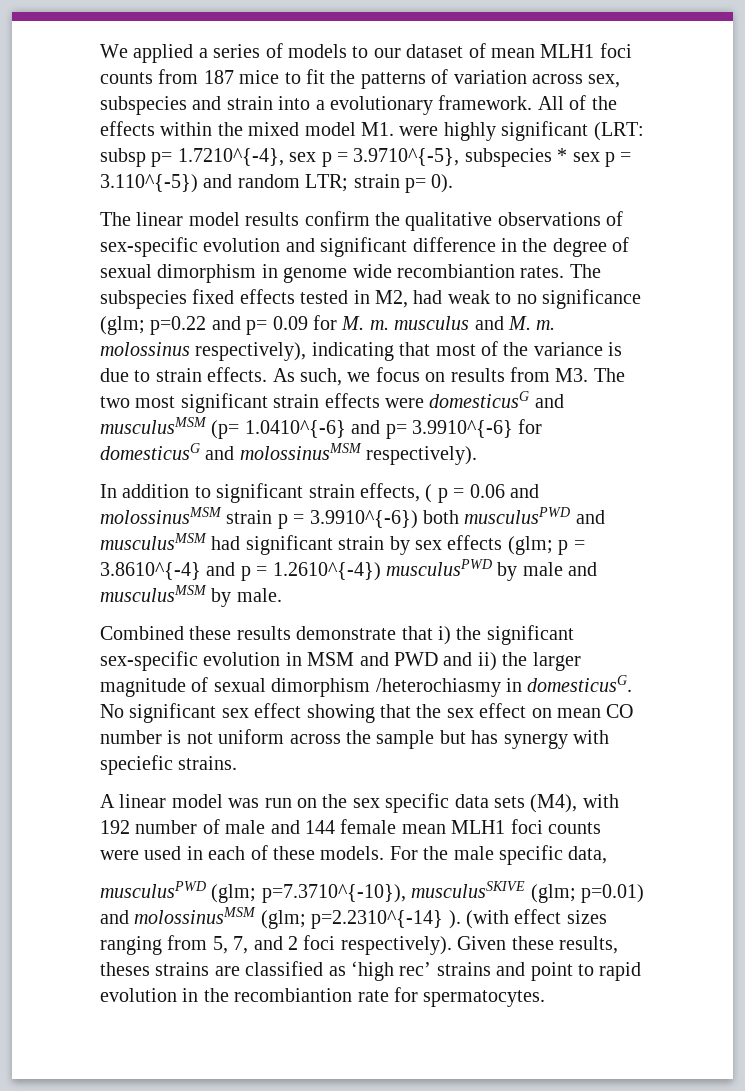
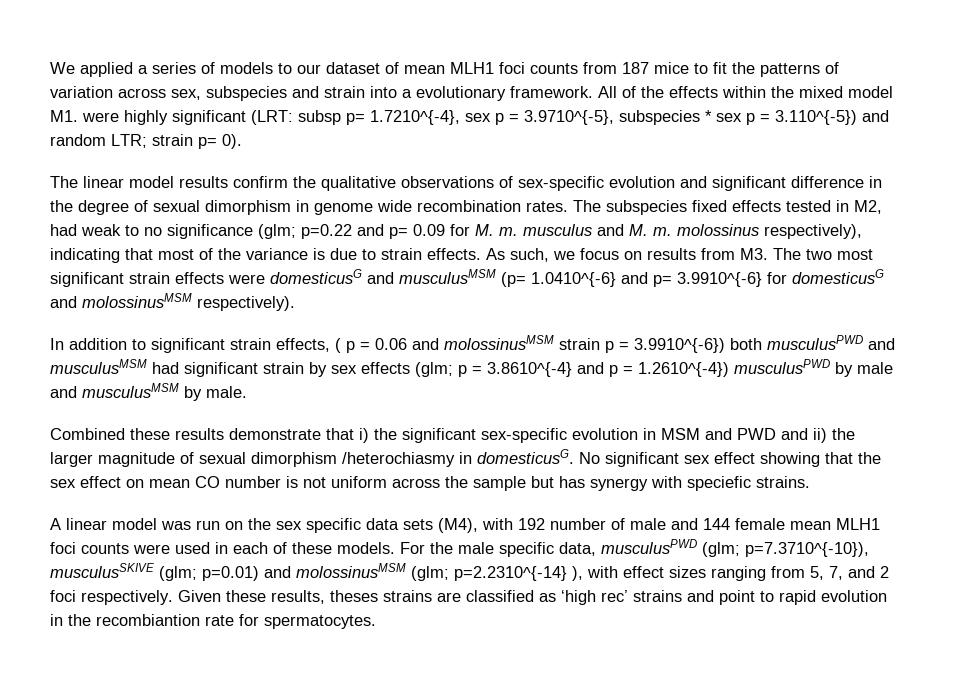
- The linear model results confirm the qualitative observations of sex-specific evolution and significant difference in the degree of sexual dimorphism in genome wide recombiantion rates.
+ The linear model results confirm the qualitative observations of sex-specific evolution and significant difference in the degree of sexual dimorphism in genome wide recombination rates.
- For the male specific data,
- musculusPWD (glm; p=7.3710^{-10}), musculusSKIVE (glm; p=0.01) and molossinusMSM (glm; p=2.2310^{-14} ). (with effect sizes ranging from 5, 7, and 2 foci respectively).
+ For the male specific data, musculusPWD (glm; p=7.3710^{-10}), musculusSKIVE (glm; p=0.01) and molossinusMSM (glm; p=2.2310^{-14} ), with effect sizes ranging from 5, 7, and 2 foci respectively.

